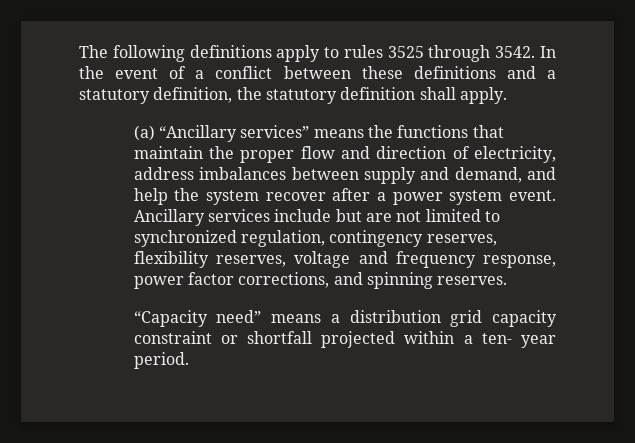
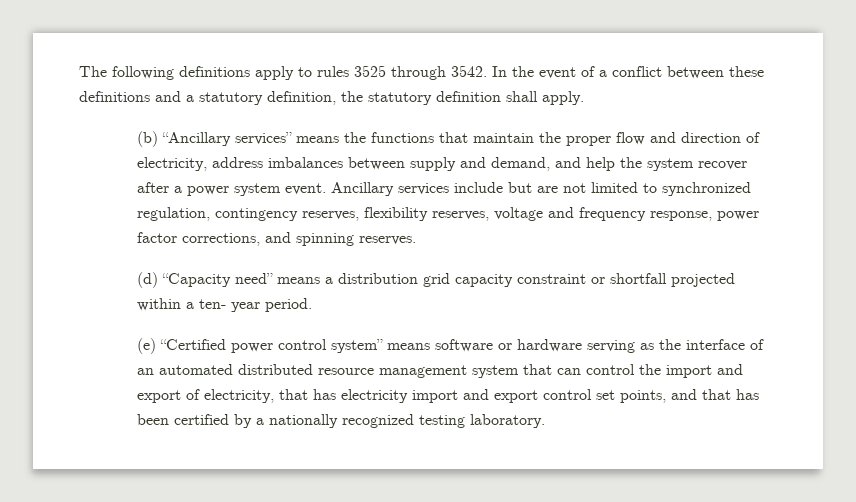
- (a) “Ancillary services” means the functions that maintain the proper flow and direction of electricity, address imbalances between supply and demand, and help the system recover after a power system event.
+ (b) “Ancillary services” means the functions that maintain the proper flow and direction of electricity, address imbalances between supply and demand, and help the system recover after a power system event.
- “Capacity need” means a distribution grid capacity constraint or shortfall projected within a ten- year period.
+ (d) “Capacity need” means a distribution grid capacity constraint or shortfall projected within a ten- year period.
+ (e) “Certified power control system” means software or hardware serving as the interface of an automated distributed resource management system that can control the import and export of electricity, that has electricity import and export control set points, and that has been certified by a nationally recognized testing laboratory.

